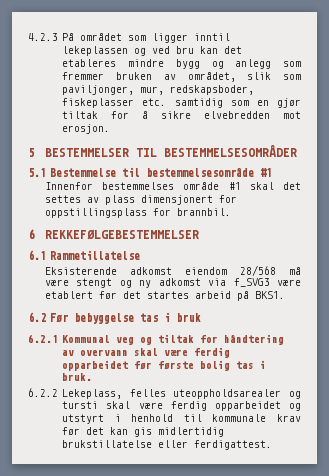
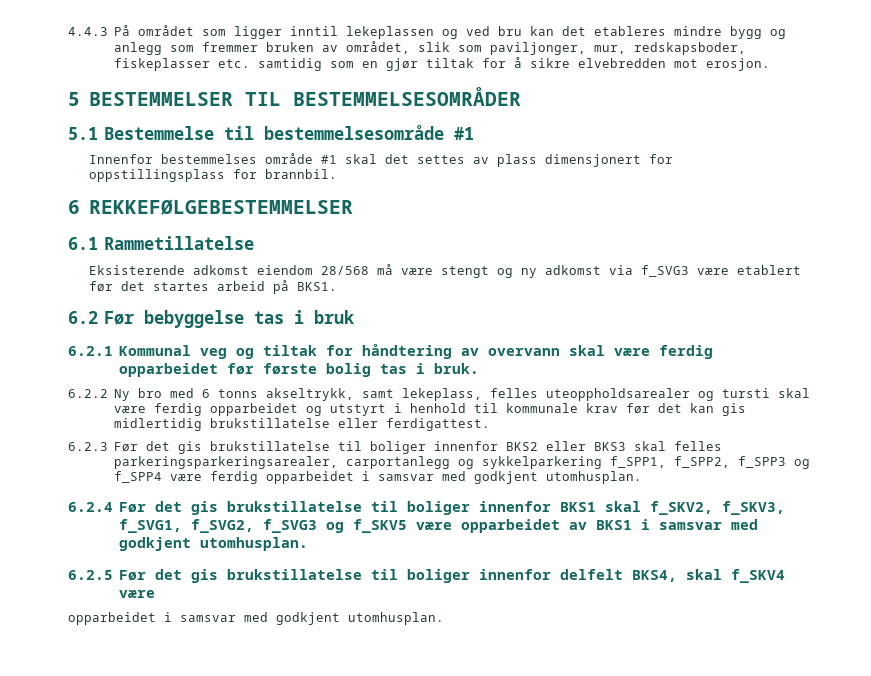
- 4.2.3 På området som ligger inntil lekeplassen og ved bru kan det etableres mindre bygg og anlegg som fremmer bruken av området, slik som paviljonger, mur, redskapsboder, fiskeplasser etc. samtidig som en gjør tiltak for å sikre elvebredden mot erosjon.
+ 4.4.3 På området som ligger inntil lekeplassen og ved bru kan det etableres mindre bygg og anlegg som fremmer bruken av området, slik som paviljonger, mur, redskapsboder, fiskeplasser etc. samtidig som en gjør tiltak for å sikre elvebredden mot erosjon.
- 6.2.2 Lekeplass, felles uteoppholdsarealer og tursti skal være ferdig opparbeidet og utstyrt i henhold til kommunale krav før det kan gis midlertidig brukstillatelse eller ferdigattest.
+ 6.2.2 Ny bro med 6 tonns akseltrykk, samt lekeplass, felles uteoppholdsarealer og tursti skal være ferdig opparbeidet og utstyrt i henhold til kommunale krav før det kan gis midlertidig brukstillatelse eller ferdigattest.
+ 6.2.3 Før det gis brukstillatelse til boliger innenfor BKS2 eller BKS3 skal felles parkeringsparkeringsarealer, carportanlegg og sykkelparkering f_SPP1, f_SPP2, f_SPP3 og f_SPP4 være ferdig opparbeidet i samsvar med godkjent utomhusplan.
+ 6.2.4 Før det gis brukstillatelse til boliger innenfor BKS1 skal f_SKV2, f_SKV3, f_SVG1, f_SVG2, f_SVG3 og f_SKV5 være opparbeidet av BKS1 i samsvar med godkjent utomhusplan.
+ 6.2.5 Før det gis brukstillatelse til boliger innenfor delfelt BKS4, skal f_SKV4 være
+ opparbeidet i samsvar med godkjent utomhusplan.

